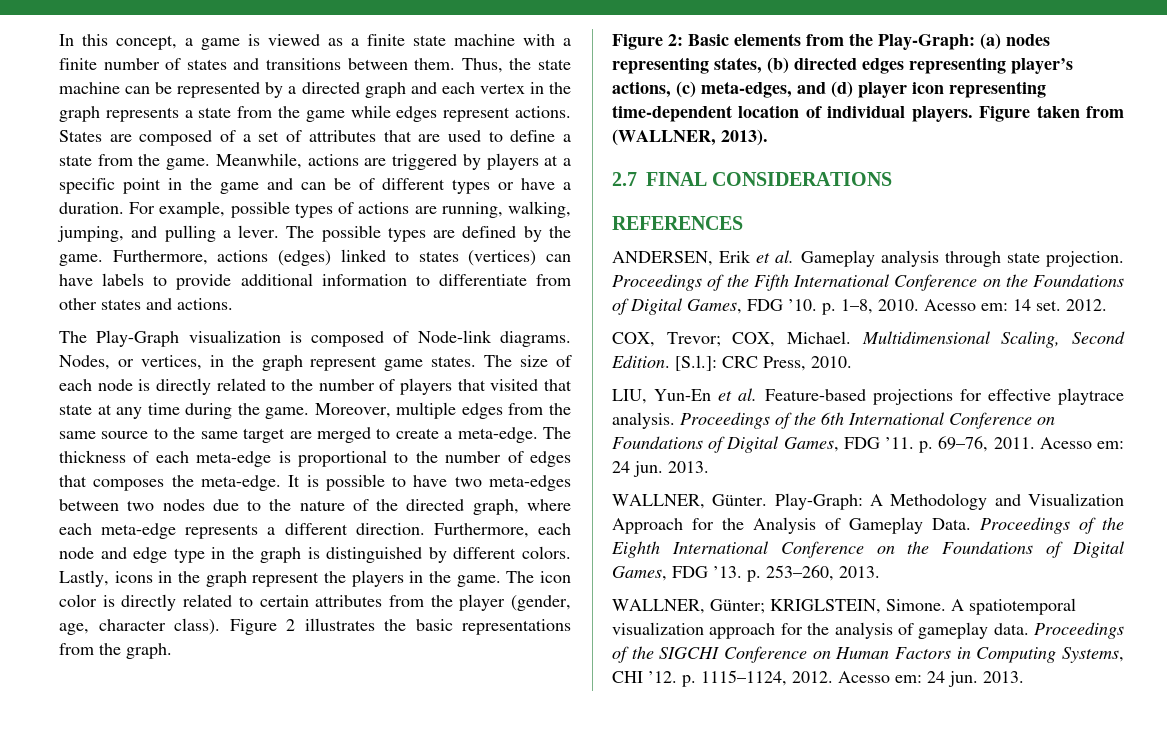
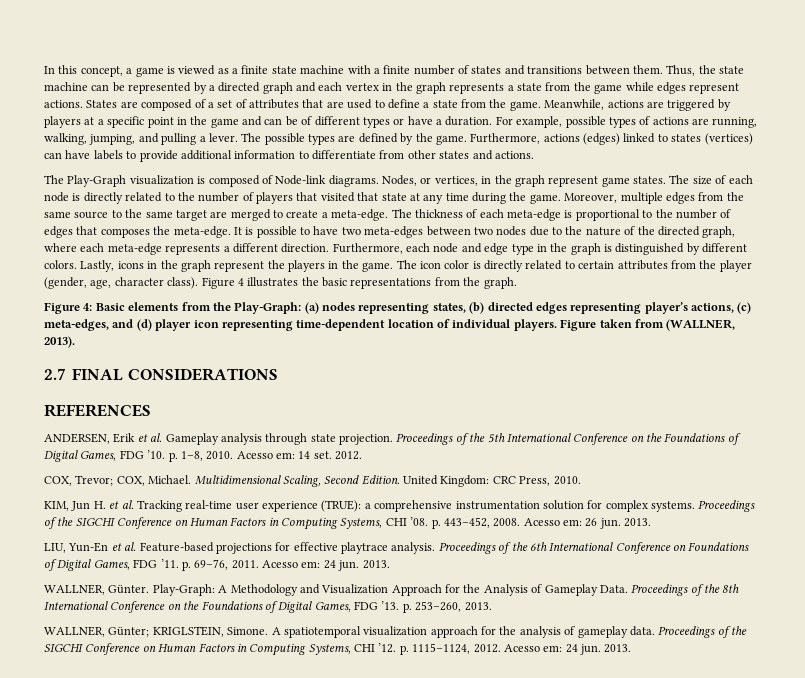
- Figure 2 illustrates the basic representations from the graph.
+ Figure 4 illustrates the basic representations from the graph.
- Figure 2: Basic elements from the Play-Graph: (a) nodes representing states, (b) directed edges representing player’s actions, (c) meta-edges, and (d) player icon representing time-dependent location of individual players.
+ Figure 4: Basic elements from the Play-Graph: (a) nodes representing states, (b) directed edges representing player’s actions, (c) meta-edges, and (d) player icon representing time-dependent location of individual players.
- Proceedings of the Fifth International Conference on the Foundations of Digital Games, FDG ’10. p. 1–8, 2010.
+ Proceedings of the 5th International Conference on the Foundations of Digital Games, FDG ’10. p. 1–8, 2010.
- [S.l.]: CRC Press, 2010.
+ United Kingdom: CRC Press, 2010.
+ KIM, Jun H. et al. Tracking real-time user experience (TRUE): a comprehensive instrumentation solution for complex systems. Proceedings of the SIGCHI Conference on Human Factors in Computing Systems, CHI ’08. p. 443–452, 2008. Acesso em: 26 jun. 2013.
- Proceedings of the Eighth International Conference on the Foundations of Digital Games, FDG ’13. p. 253–260, 2013.
+ Proceedings of the 8th International Conference on the Foundations of Digital Games, FDG ’13. p. 253–260, 2013.

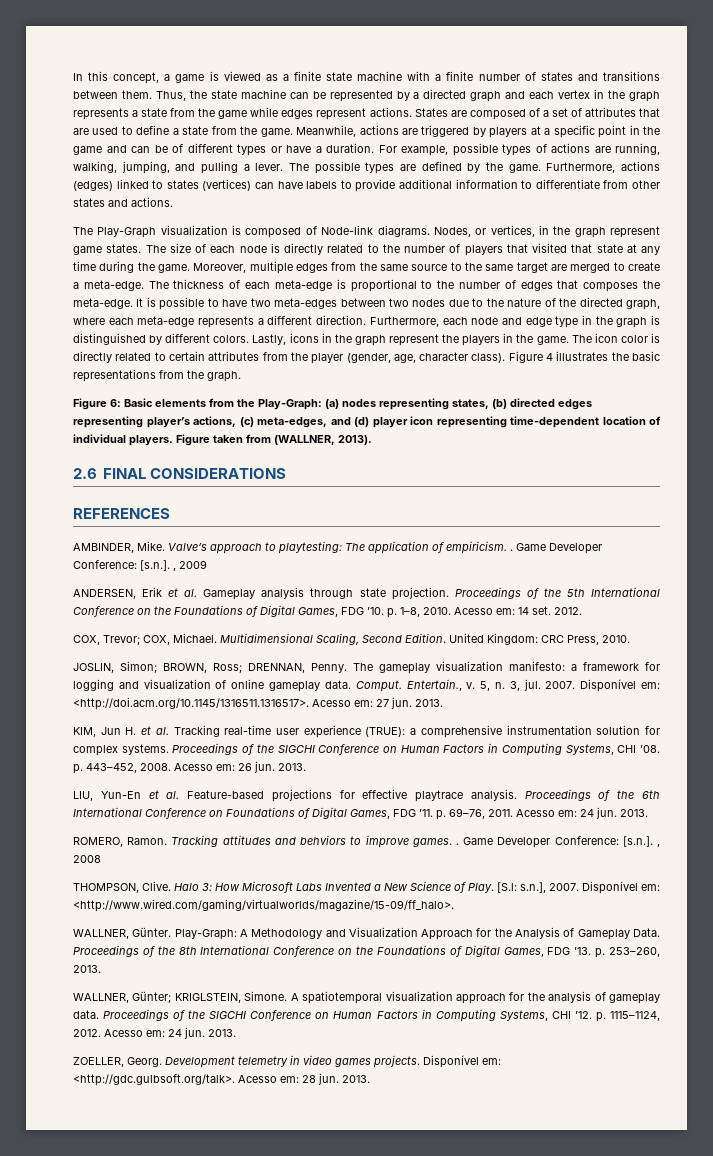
- Figure 4: Basic elements from the Play-Graph: (a) nodes representing states, (b) directed edges representing player’s actions, (c) meta-edges, and (d) player icon representing time-dependent location of individual players.
+ Figure 6: Basic elements from the Play-Graph: (a) nodes representing states, (b) directed edges representing player’s actions, (c) meta-edges, and (d) player icon representing time-dependent location of individual players.
- 2.7 FINAL CONSIDERATIONS
+ 2.6 FINAL CONSIDERATIONS
+ AMBINDER, Mike. Valve’s approach to playtesting: The application of empiricism. . Game Developer Conference: [s.n.]. , 2009
+ JOSLIN, Simon; BROWN, Ross; DRENNAN, Penny. The gameplay visualization manifesto: a framework for logging and visualization of online gameplay data. Comput. Entertain., v. 5, n. 3, jul. 2007. Disponível em: <http://doi.acm.org/10.1145/1316511.1316517>. Acesso em: 27 jun. 2013.
+ ROMERO, Ramon. Tracking attitudes and behviors to improve games. . Game Developer Conference: [s.n.]. , 2008
+ THOMPSON, Clive. Halo 3: How Microsoft Labs Invented a New Science of Play. [S.l: s.n.], 2007. Disponível em: <http://www.wired.com/gaming/virtualworlds/magazine/15-09/ff_halo>.
+ ZOELLER, Georg. Development telemetry in video games projects. Disponível em: <http://gdc.gulbsoft.org/talk>. Acesso em: 28 jun. 2013.

